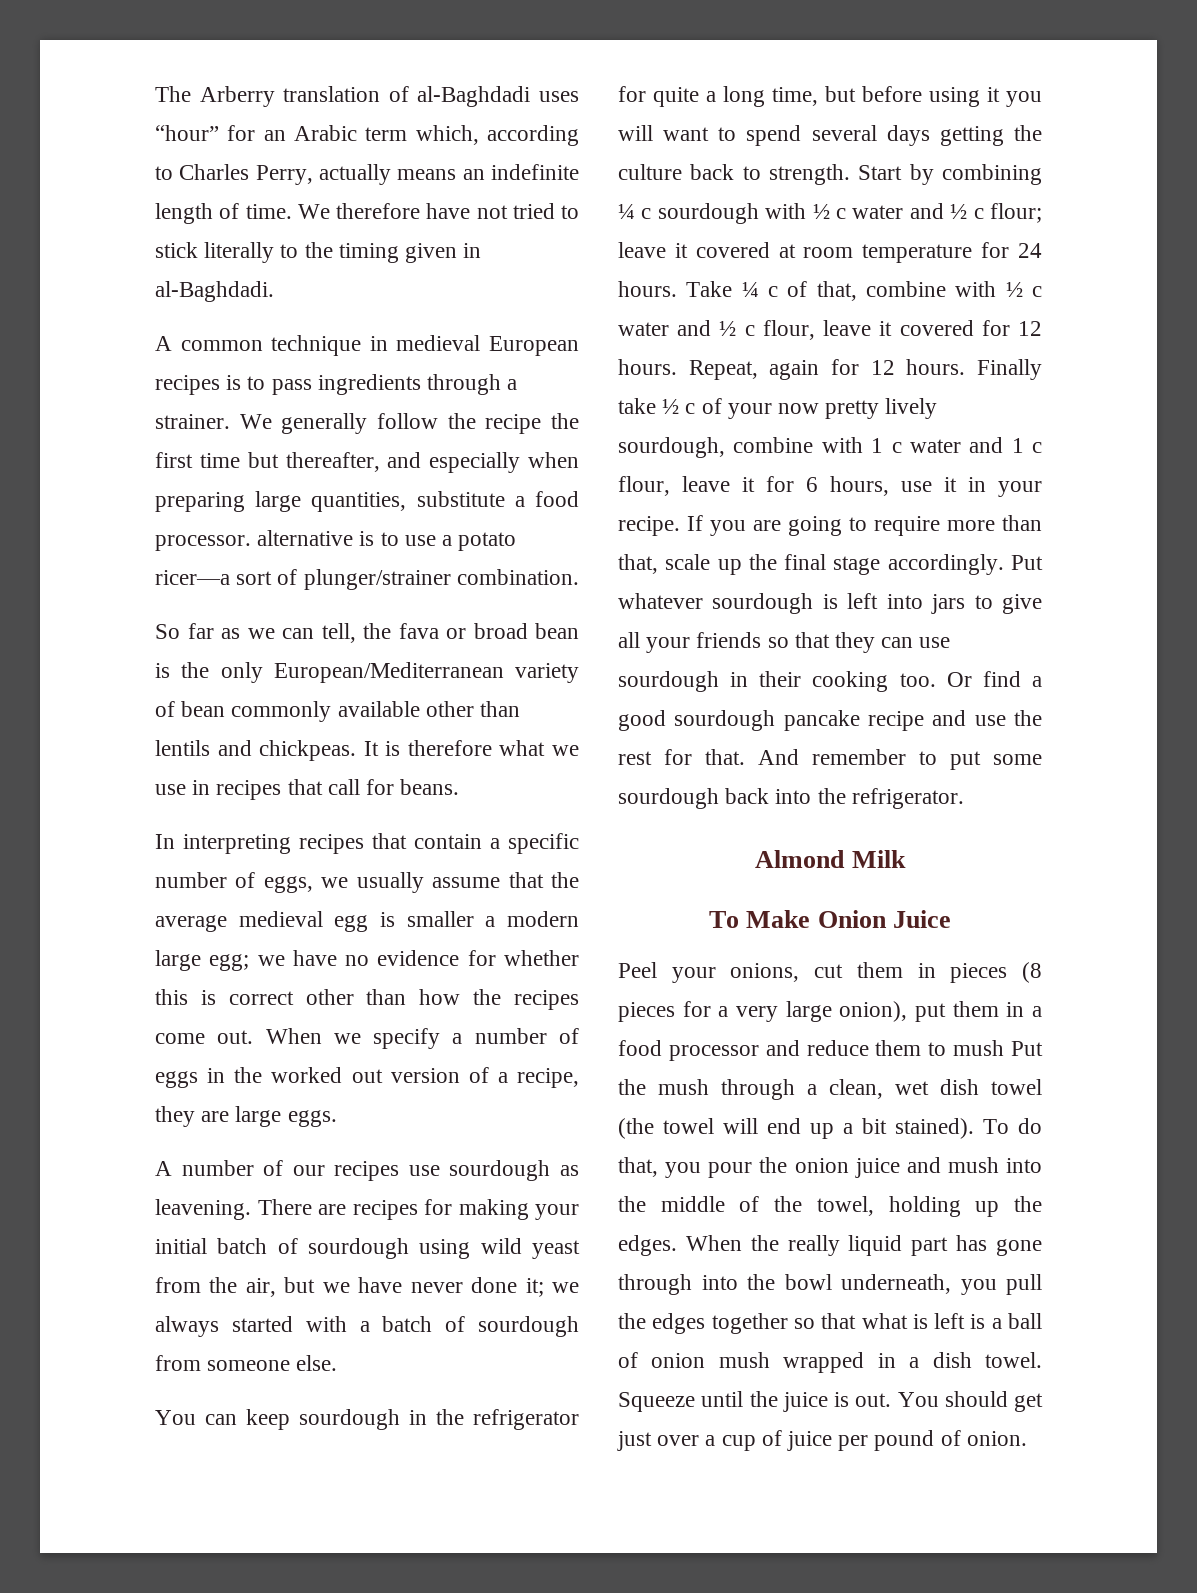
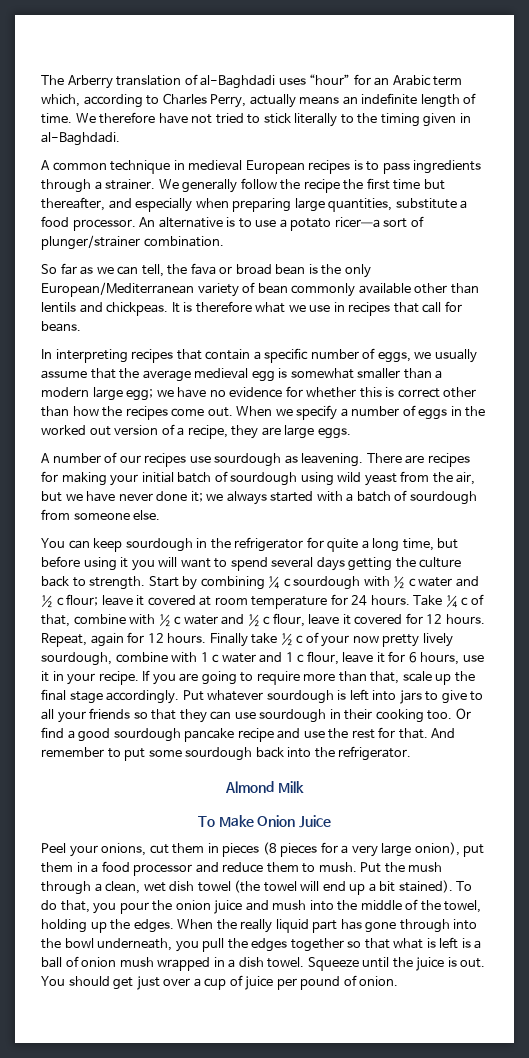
- We generally follow the recipe the first time but thereafter, and especially when preparing large quantities, substitute a food processor. alternative is to use a potato ricer—a sort of plunger/strainer combination.
+ We generally follow the recipe the first time but thereafter, and especially when preparing large quantities, substitute a food processor. An alternative is to use a potato ricer—a sort of plunger/strainer combination.
- In interpreting recipes that contain a specific number of eggs, we usually assume that the average medieval egg is smaller a modern large egg; we have no evidence for whether this is correct other than how the recipes come out.
+ In interpreting recipes that contain a specific number of eggs, we usually assume that the average medieval egg is somewhat smaller than a modern large egg; we have no evidence for whether this is correct other than how the recipes come out.
- Put whatever sourdough is left into jars to give all your friends so that they can use sourdough in their cooking too.
+ Put whatever sourdough is left into jars to give to all your friends so that they can use sourdough in their cooking too.
- Peel your onions, cut them in pieces (8 pieces for a very large onion), put them in a food processor and reduce them to mush Put the mush through a clean, wet dish towel (the towel will end up a bit stained).
+ Peel your onions, cut them in pieces (8 pieces for a very large onion), put them in a food processor and reduce them to mush. Put the mush through a clean, wet dish towel (the towel will end up a bit stained).

